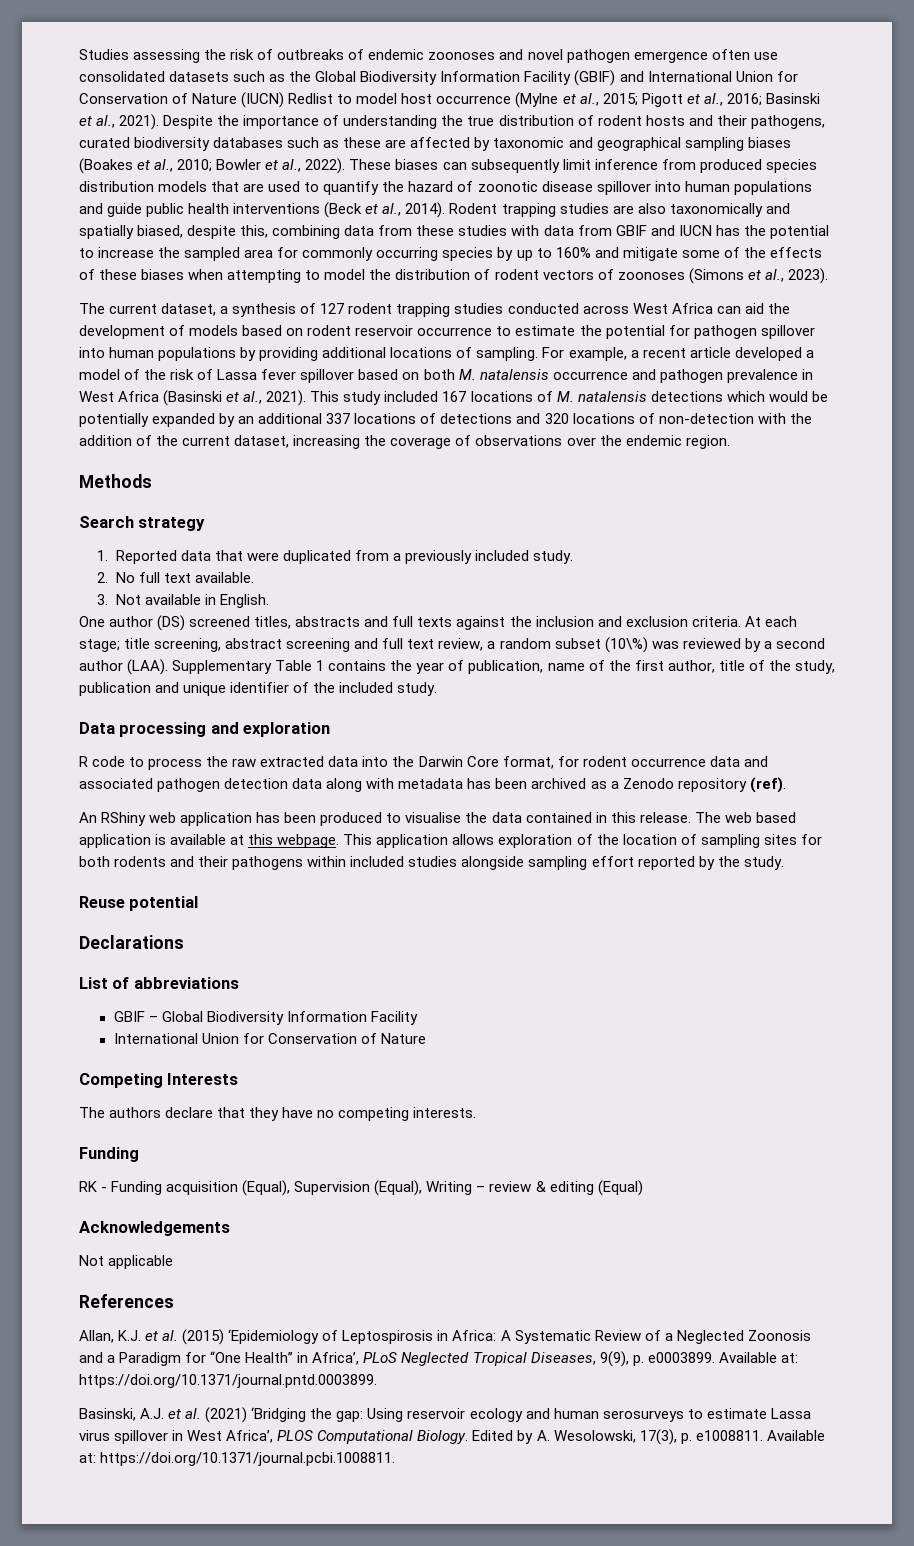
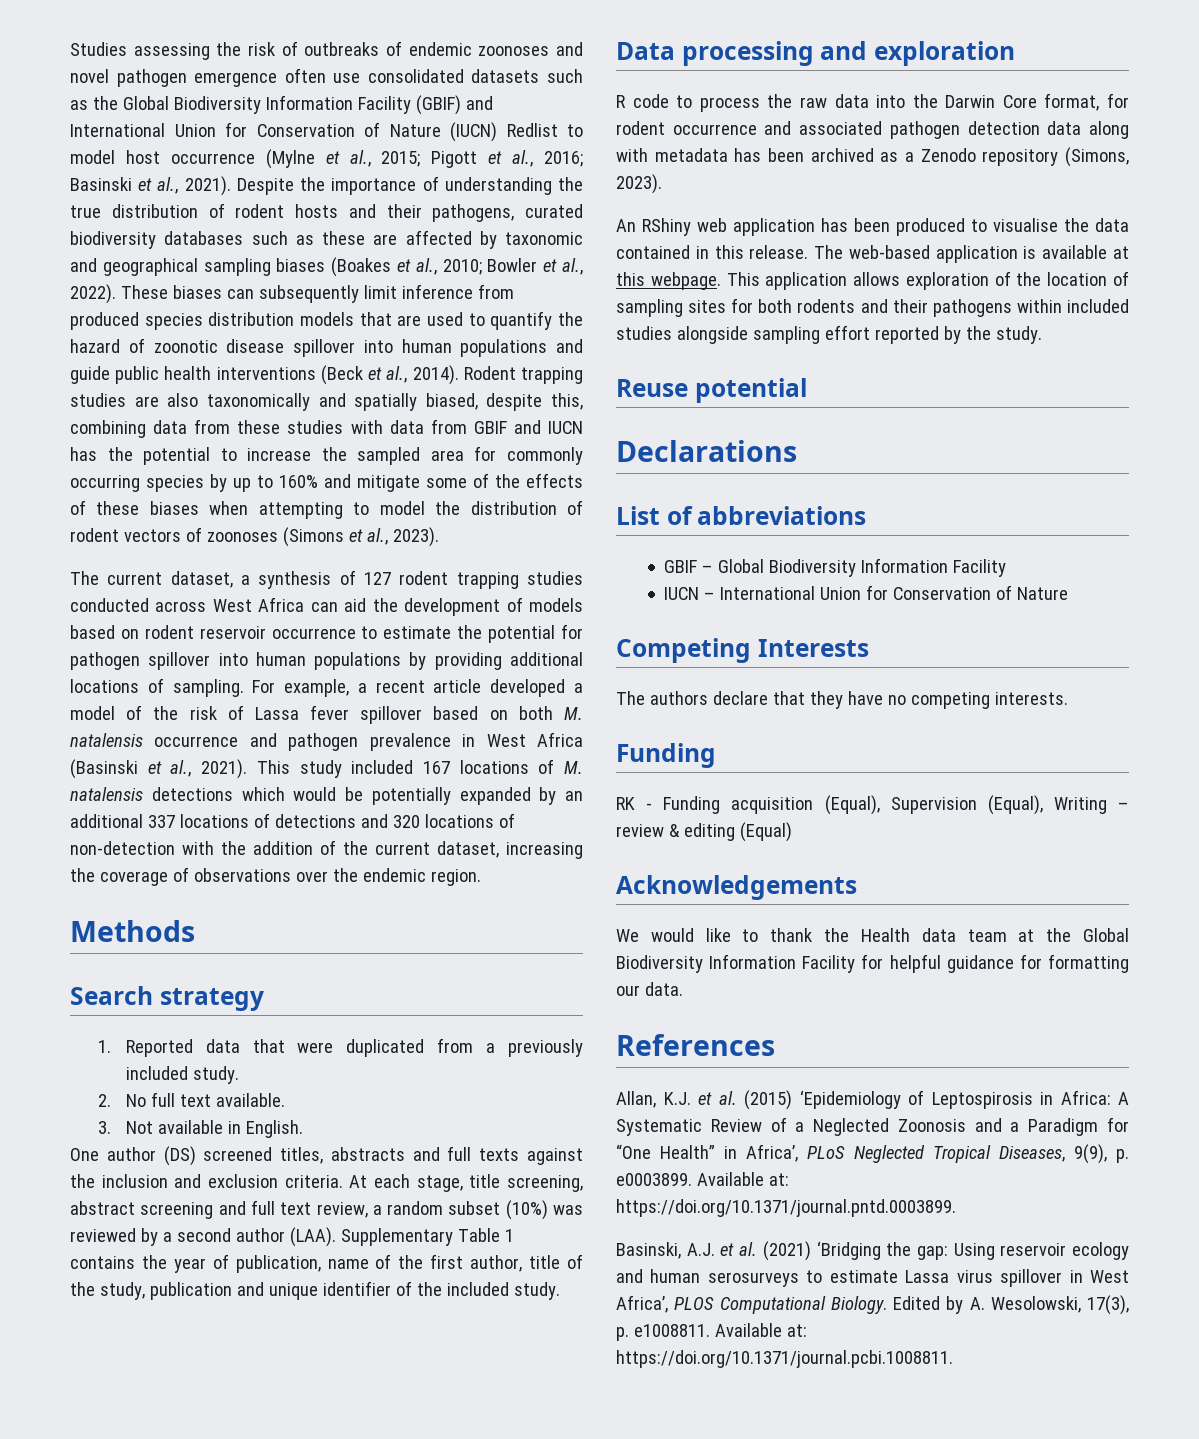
- At each stage; title screening, abstract screening and full text review, a random subset (10\%) was reviewed by a second author (LAA).
+ At each stage, title screening, abstract screening and full text review, a random subset (10%) was reviewed by a second author (LAA).
- R code to process the raw extracted data into the Darwin Core format, for rodent occurrence data and associated pathogen detection data along with metadata has been archived as a Zenodo repository (ref).
+ R code to process the raw data into the Darwin Core format, for rodent occurrence and associated pathogen detection data along with metadata has been archived as a Zenodo repository (Simons, 2023).
- The web based application is available at this webpage.
+ The web-based application is available at this webpage.
  GBIF – Global Biodiversity Information Facility
- International Union for Conservation of Nature
+ IUCN – International Union for Conservation of Nature
- Not applicable
+ We would like to thank the Health data team at the Global Biodiversity Information Facility for helpful guidance for formatting our data.

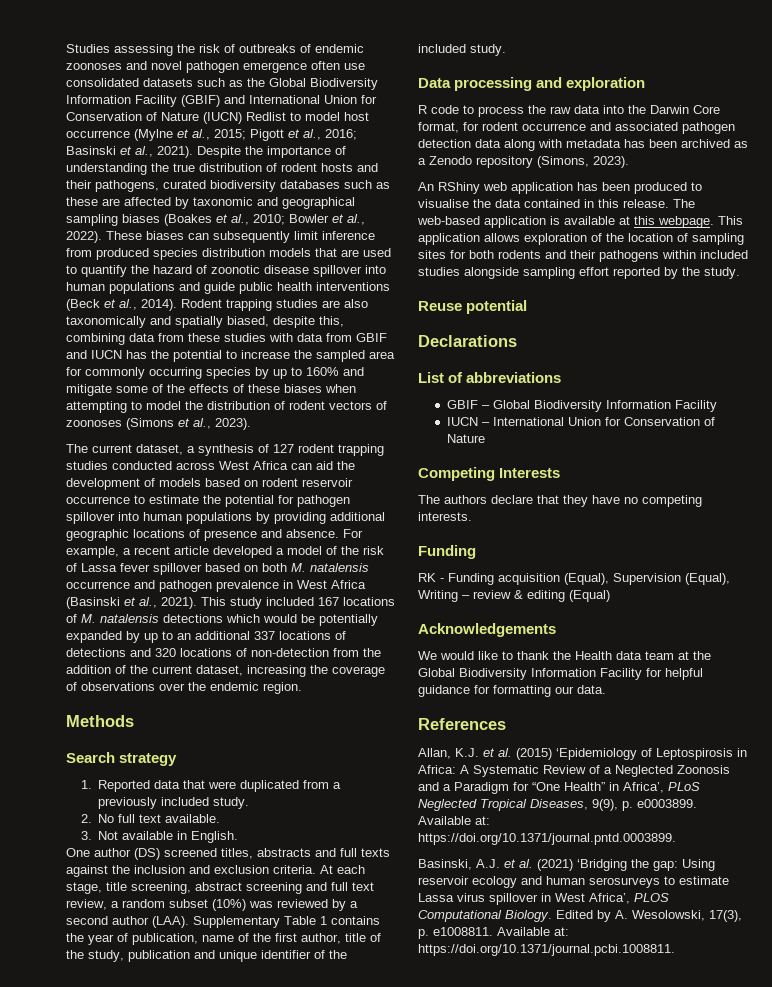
- The current dataset, a synthesis of 127 rodent trapping studies conducted across West Africa can aid the development of models based on rodent reservoir occurrence to estimate the potential for pathogen spillover into human populations by providing additional locations of sampling.
+ The current dataset, a synthesis of 127 rodent trapping studies conducted across West Africa can aid the development of models based on rodent reservoir occurrence to estimate the potential for pathogen spillover into human populations by providing additional geographic locations of presence and absence.
- This study included 167 locations of M. natalensis detections which would be potentially expanded by an additional 337 locations of detections and 320 locations of non-detection with the addition of the current dataset, increasing the coverage of observations over the endemic region.
+ This study included 167 locations of M. natalensis detections which would be potentially expanded by up to an additional 337 locations of detections and 320 locations of non-detection from the addition of the current dataset, increasing the coverage of observations over the endemic region.

